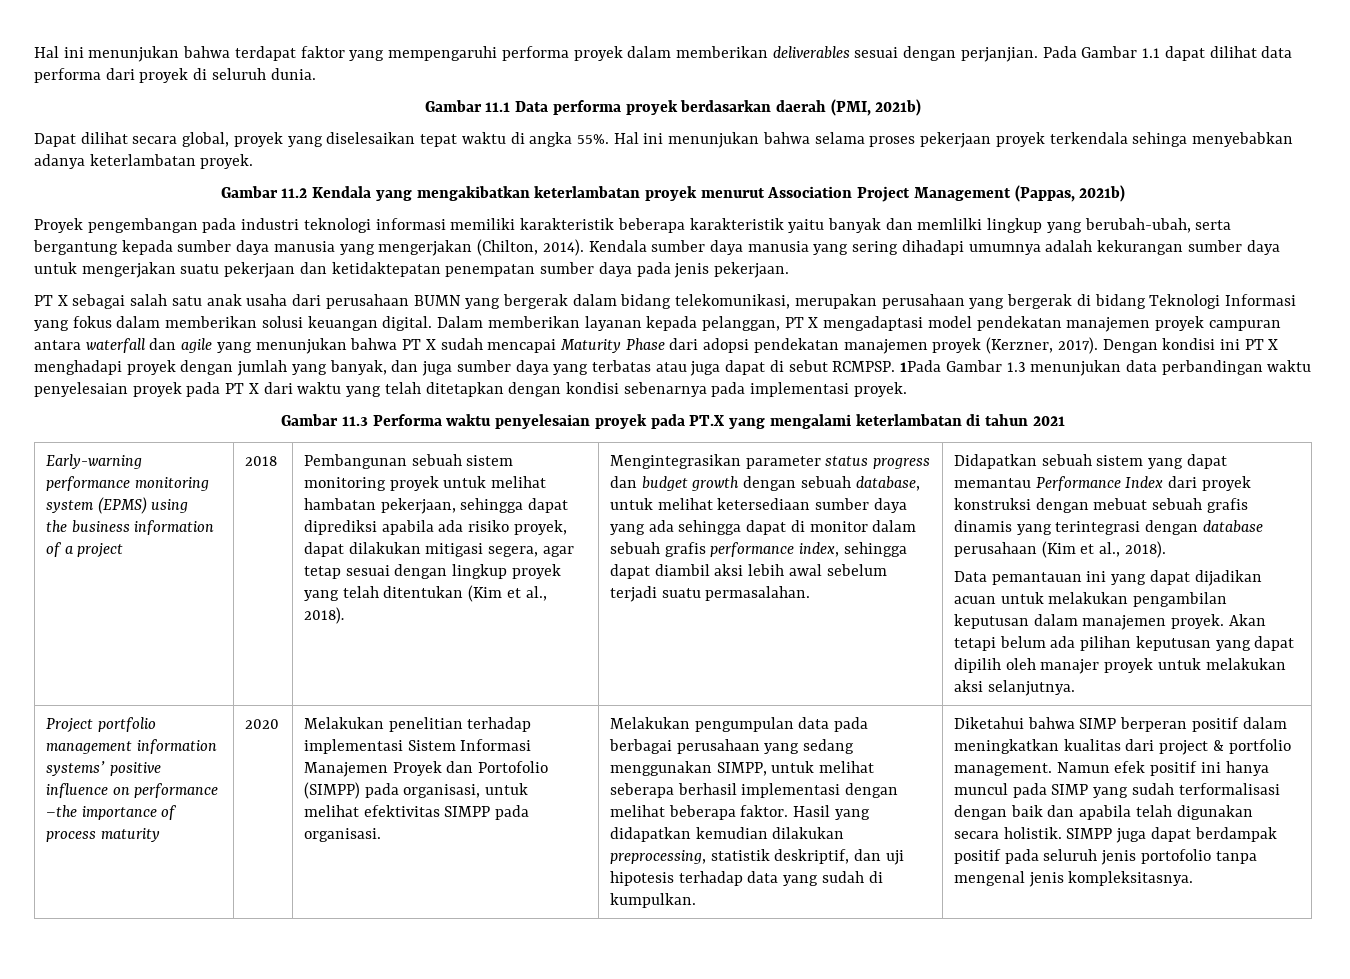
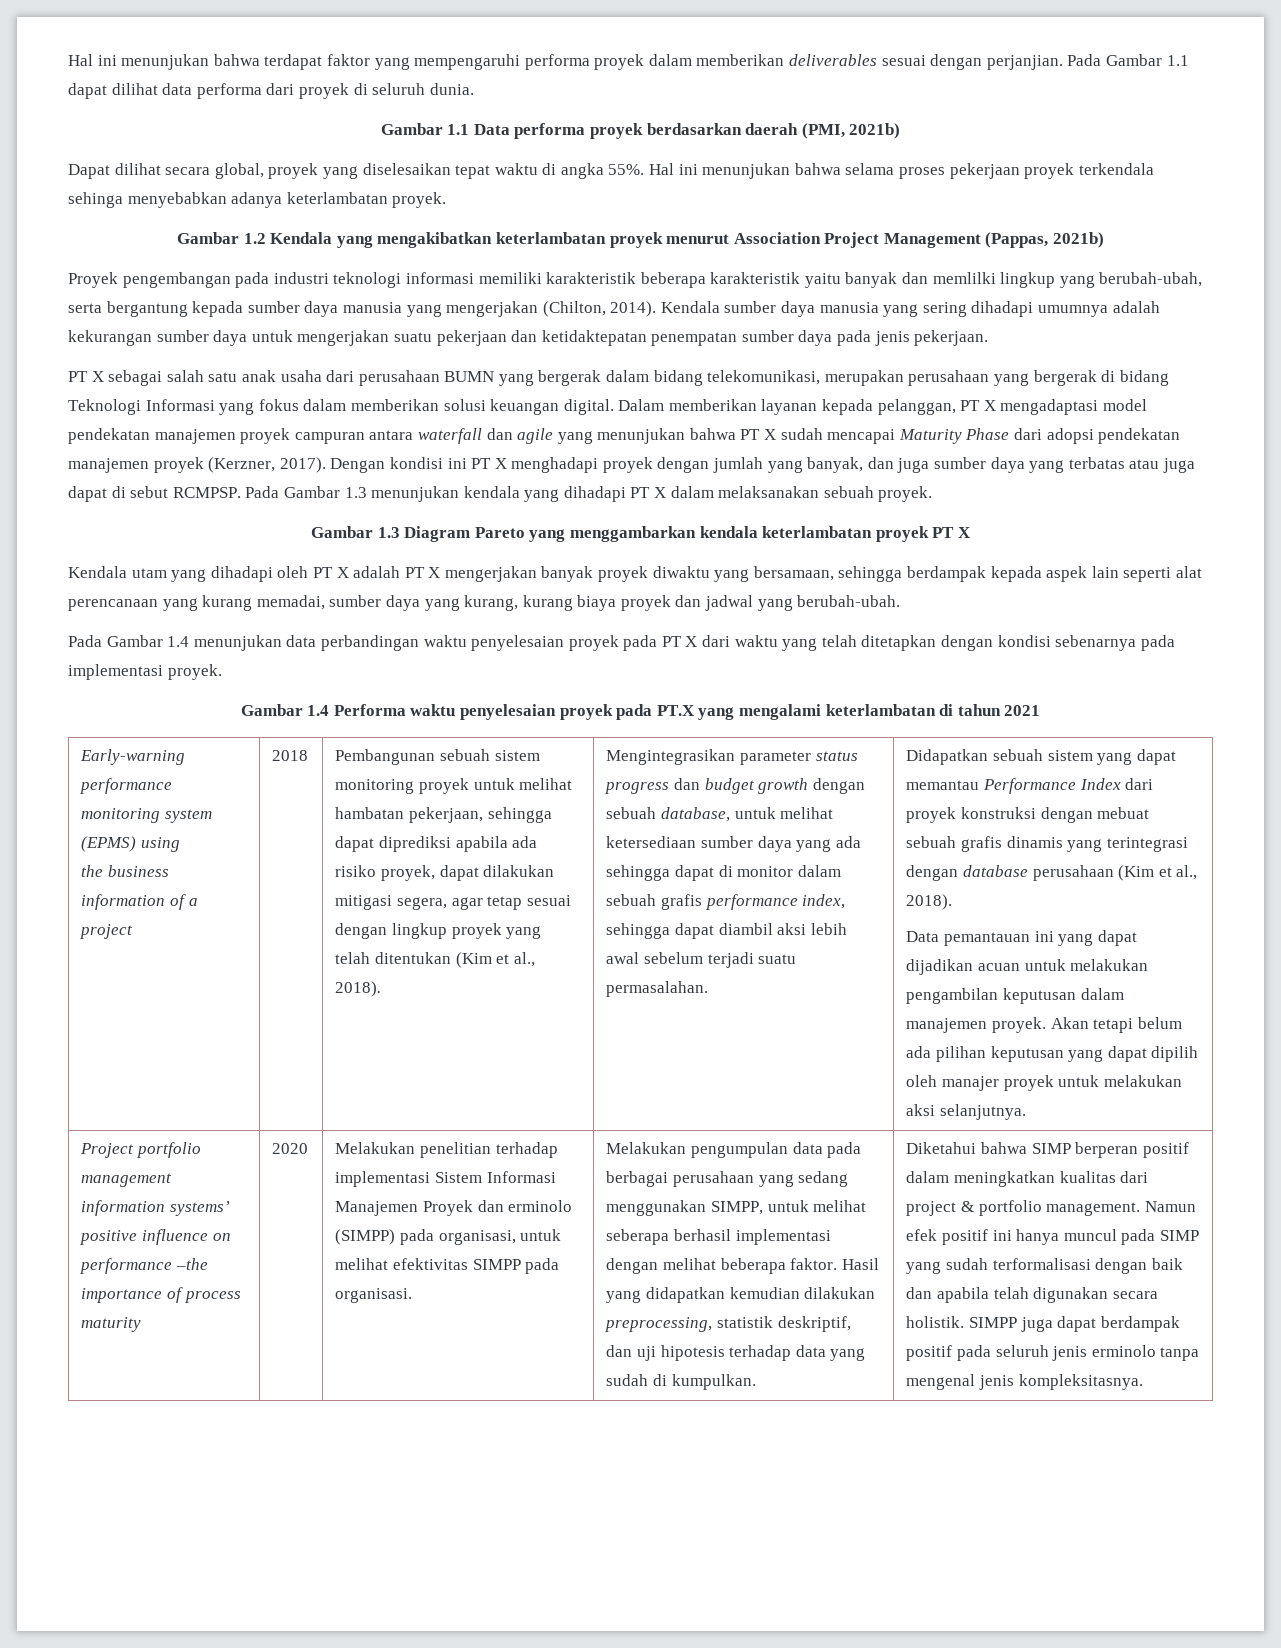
- Gambar 11.1 Data performa proyek berdasarkan daerah (PMI, 2021b)
+ Gambar 1.1 Data performa proyek berdasarkan daerah (PMI, 2021b)
- Gambar 11.2 Kendala yang mengakibatkan keterlambatan proyek menurut Association Project Management (Pappas, 2021b)
+ Gambar 1.2 Kendala yang mengakibatkan keterlambatan proyek menurut Association Project Management (Pappas, 2021b)
- 1Pada Gambar 1.3 menunjukan data perbandingan waktu penyelesaian proyek pada PT X dari waktu yang telah ditetapkan dengan kondisi sebenarnya pada implementasi proyek.
+ Pada Gambar 1.3 menunjukan kendala yang dihadapi PT X dalam melaksanakan sebuah proyek.
+ Gambar 1.3 Diagram Pareto yang menggambarkan kendala keterlambatan proyek PT X
+ Kendala utam yang dihadapi oleh PT X adalah PT X mengerjakan banyak proyek diwaktu yang bersamaan, sehingga berdampak kepada aspek lain seperti alat perencanaan yang kurang memadai, sumber daya yang kurang, kurang biaya proyek dan jadwal yang berubah-ubah.
+ Pada Gambar 1.4 menunjukan data perbandingan waktu penyelesaian proyek pada PT X dari waktu yang telah ditetapkan dengan kondisi sebenarnya pada implementasi proyek.
- Gambar 11.3 Performa waktu penyelesaian proyek pada PT.X yang mengalami keterlambatan di tahun 2021
+ Gambar 1.4 Performa waktu penyelesaian proyek pada PT.X yang mengalami keterlambatan di tahun 2021
- Melakukan penelitian terhadap implementasi Sistem Informasi Manajemen Proyek dan Portofolio (SIMPP) pada organisasi, untuk melihat efektivitas SIMPP pada organisasi.
+ Melakukan penelitian terhadap implementasi Sistem Informasi Manajemen Proyek dan erminolo (SIMPP) pada organisasi, untuk melihat efektivitas SIMPP pada organisasi.
- SIMPP juga dapat berdampak positif pada seluruh jenis portofolio tanpa mengenal jenis kompleksitasnya.
+ SIMPP juga dapat berdampak positif pada seluruh jenis erminolo tanpa mengenal jenis kompleksitasnya.

